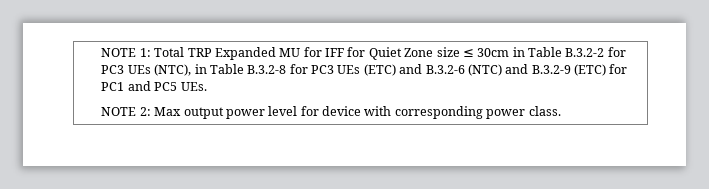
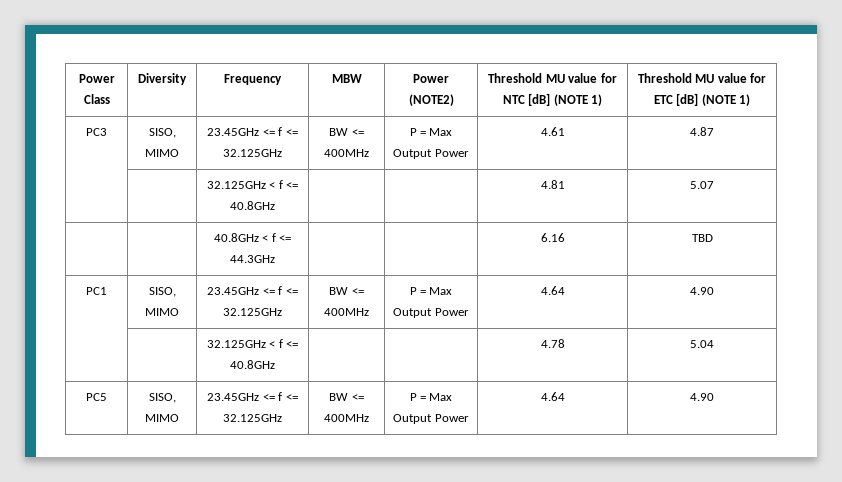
- NOTE 1: Total TRP Expanded MU for IFF for Quiet Zone size ≤ 30cm in Table B.3.2-2 for PC3 UEs (NTC), in Table B.3.2-8 for PC3 UEs (ETC) and B.3.2-6 (NTC) and B.3.2-9 (ETC) for PC1 and PC5 UEs.
- NOTE 2: Max output power level for device with corresponding power class.
+ Power Class | Diversity | Frequency | MBW | Power (NOTE2) | Threshold MU value for NTC [dB] (NOTE 1) | Threshold MU value for ETC [dB] (NOTE 1)
+ PC3 | SISO, MIMO | 23.45GHz <= f <= 32.125GHz | BW <= 400MHz | P = Max Output Power | 4.61 | 4.87
+ | | 32.125GHz < f <= 40.8GHz | | | 4.81 | 5.07
+ | | 40.8GHz < f <= 44.3GHz | | | 6.16 | TBD
+ PC1 | SISO, MIMO | 23.45GHz <= f <= 32.125GHz | BW <= 400MHz | P = Max Output Power | 4.64 | 4.90
+ | | 32.125GHz < f <= 40.8GHz | | | 4.78 | 5.04
+ PC5 | SISO, MIMO | 23.45GHz <= f <= 32.125GHz | BW <= 400MHz | P = Max Output Power | 4.64 | 4.90

